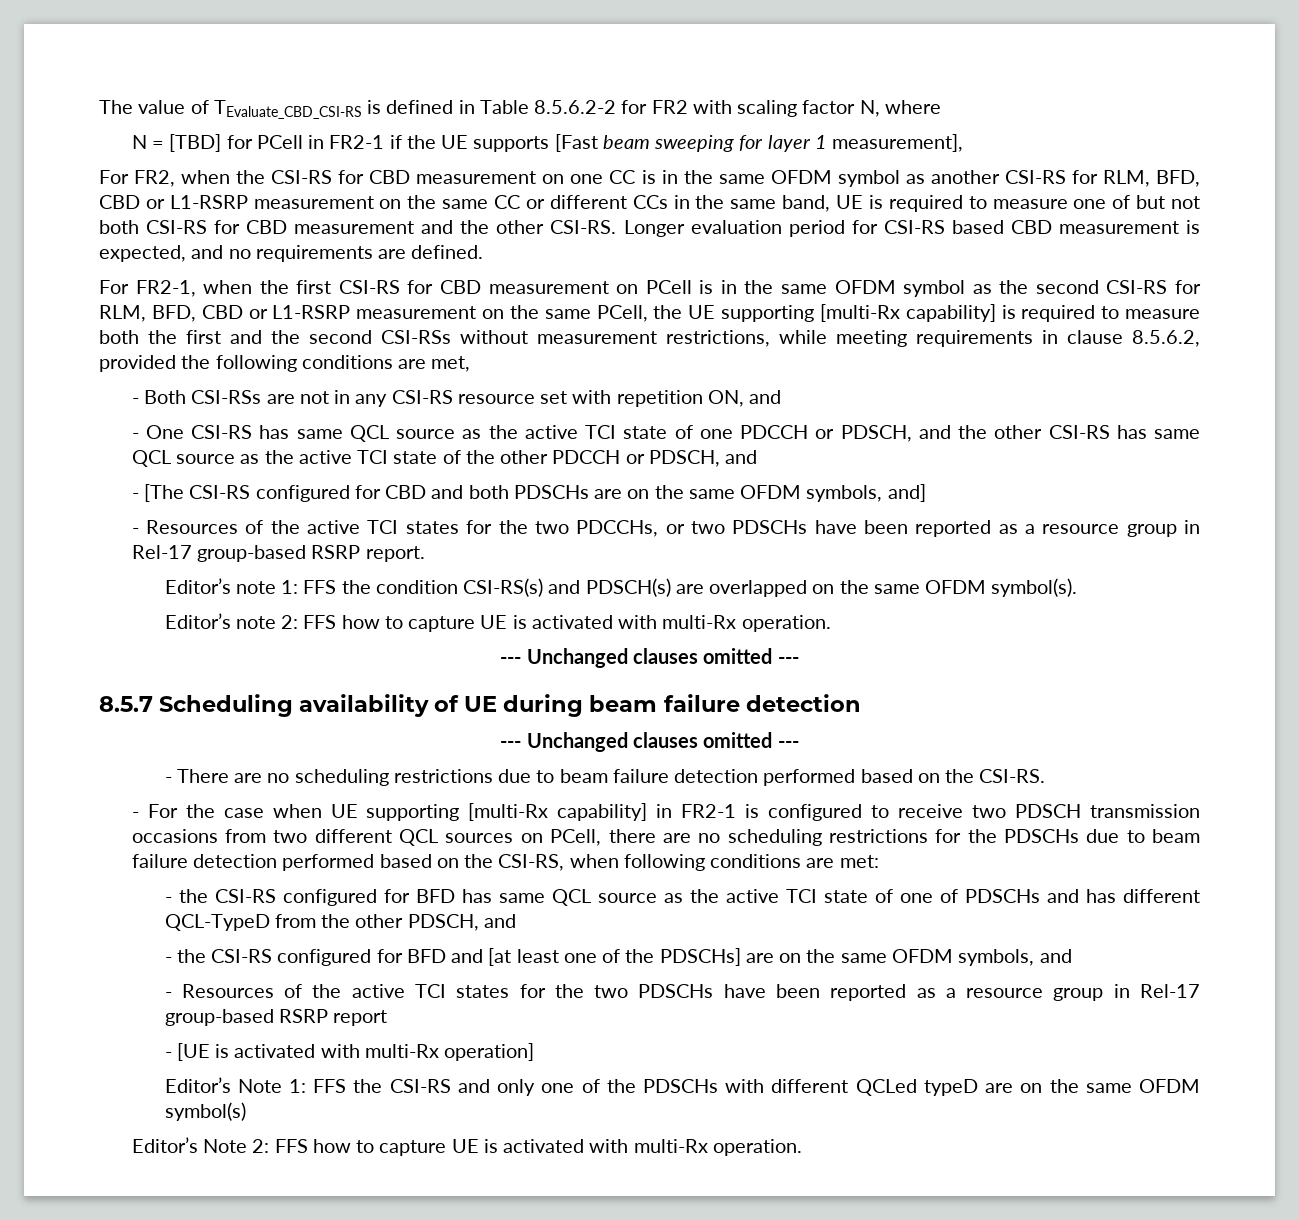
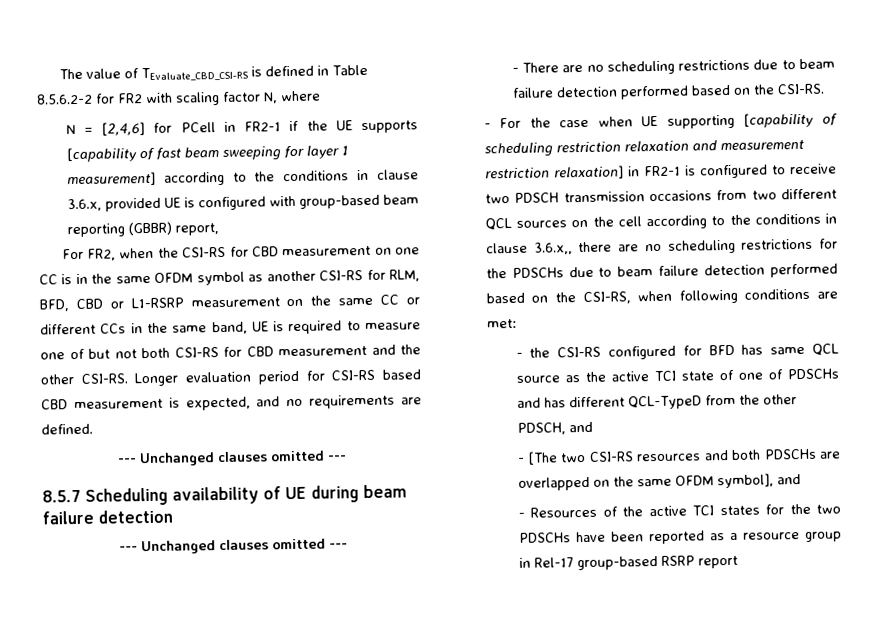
- N = [TBD] for PCell in FR2-1 if the UE supports [Fast beam sweeping for layer 1 measurement],
+ N = [2,4,6] for PCell in FR2-1 if the UE supports [capability of fast beam sweeping for layer 1 measurement] according to the conditions in clause 3.6.x, provided UE is configured with group-based beam reporting (GBBR) report,
- For FR2-1, when the first CSI-RS for CBD measurement on PCell is in the same OFDM symbol as the second CSI-RS for RLM, BFD, CBD or L1-RSRP measurement on the same PCell, the UE supporting [multi-Rx capability] is required to measure both the first and the second CSI-RSs without measurement restrictions, while meeting requirements in clause 8.5.6.2, provided the following conditions are met,
- - Both CSI-RSs are not in any CSI-RS resource set with repetition ON, and
- - One CSI-RS has same QCL source as the active TCI state of one PDCCH or PDSCH, and the other CSI-RS has same QCL source as the active TCI state of the other PDCCH or PDSCH, and
- - [The CSI-RS configured for CBD and both PDSCHs are on the same OFDM symbols, and]
- - Resources of the active TCI states for the two PDCCHs, or two PDSCHs have been reported as a resource group in Rel-17 group-based RSRP report.
- Editor’s note 1: FFS the condition CSI-RS(s) and PDSCH(s) are overlapped on the same OFDM symbol(s).
- Editor’s note 2: FFS how to capture UE is activated with multi-Rx operation.
- - For the case when UE supporting [multi-Rx capability] in FR2-1 is configured to receive two PDSCH transmission occasions from two different QCL sources on PCell, there are no scheduling restrictions for the PDSCHs due to beam failure detection performed based on the CSI-RS, when following conditions are met:
+ - For the case when UE supporting [capability of scheduling restriction relaxation and measurement restriction relaxation] in FR2-1 is configured to receive two PDSCH transmission occasions from two different QCL sources on the cell according to the conditions in clause 3.6.x,, there are no scheduling restrictions for the PDSCHs due to beam failure detection performed based on the CSI-RS, when following conditions are met:
- - the CSI-RS configured for BFD and [at least one of the PDSCHs] are on the same OFDM symbols, and
+ - [The two CSI-RS resources and both PDSCHs are overlapped on the same OFDM symbol], and
- - [UE is activated with multi-Rx operation]
- Editor’s Note 1: FFS the CSI-RS and only one of the PDSCHs with different QCLed typeD are on the same OFDM symbol(s)
- Editor’s Note 2: FFS how to capture UE is activated with multi-Rx operation.

